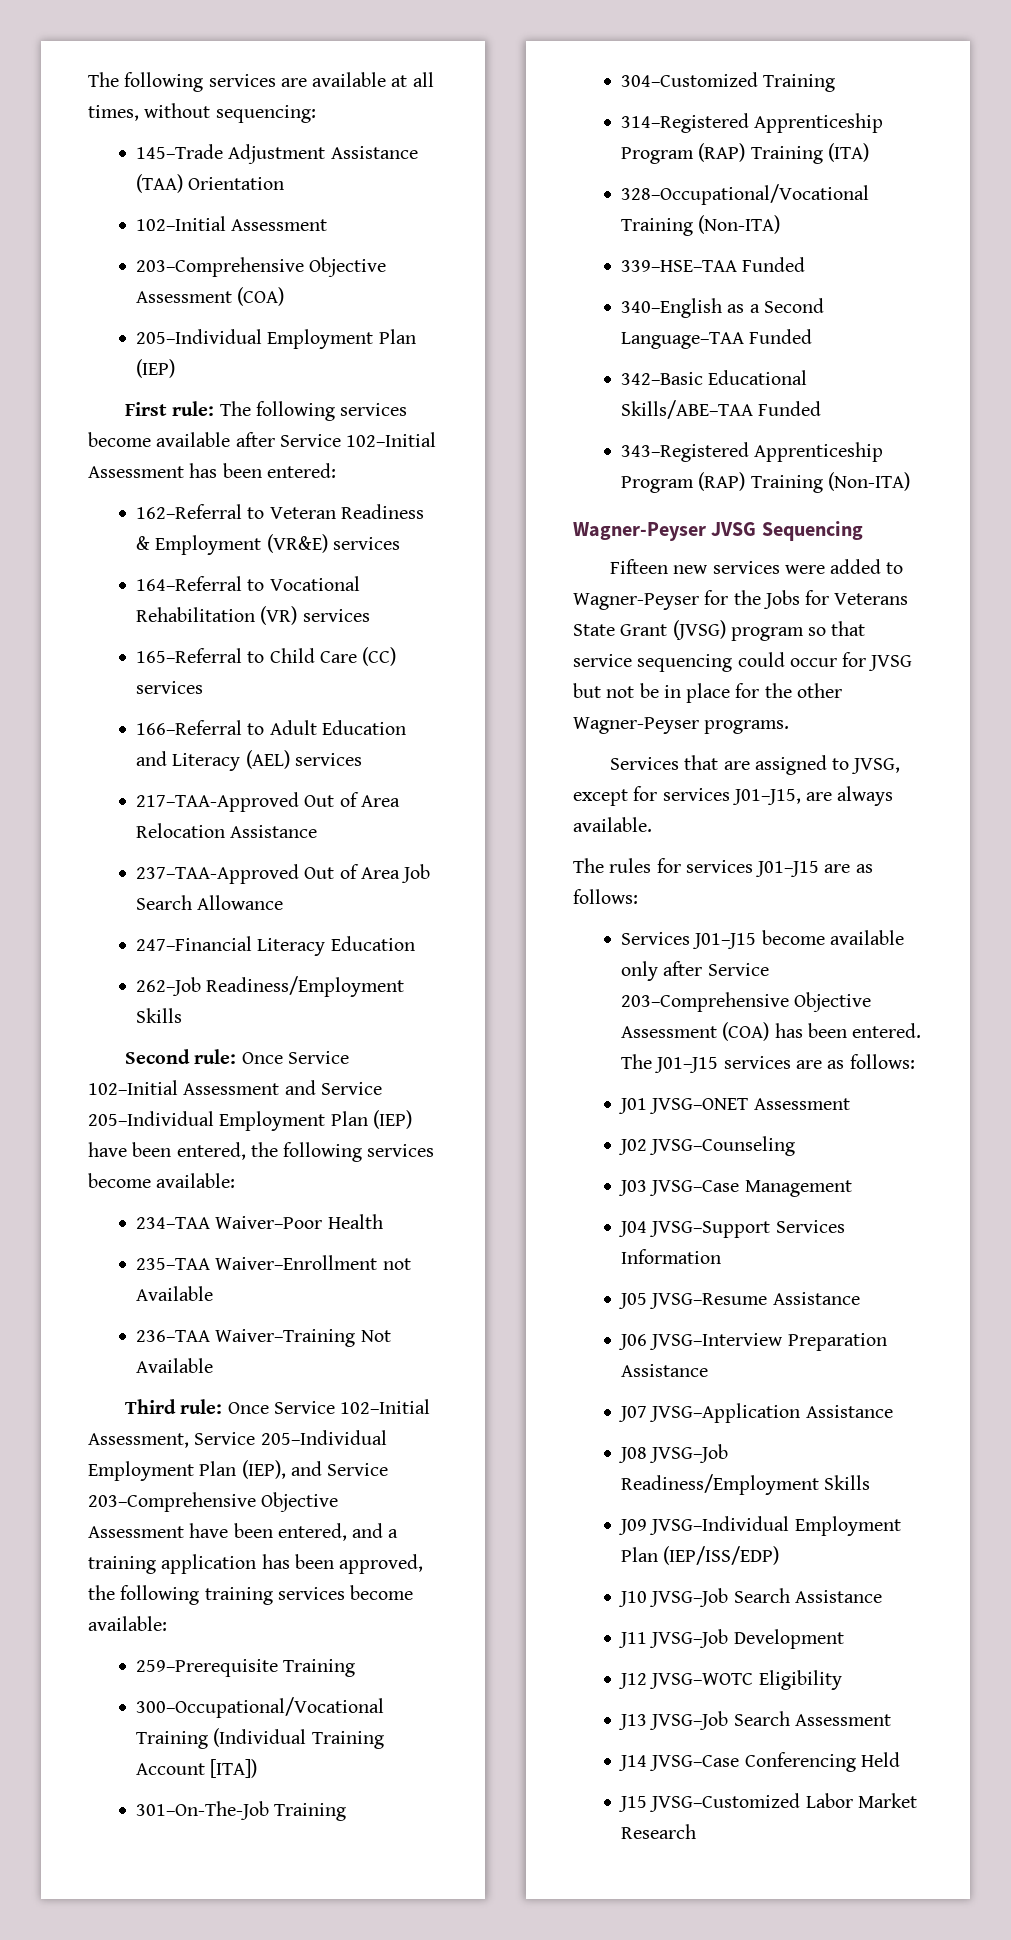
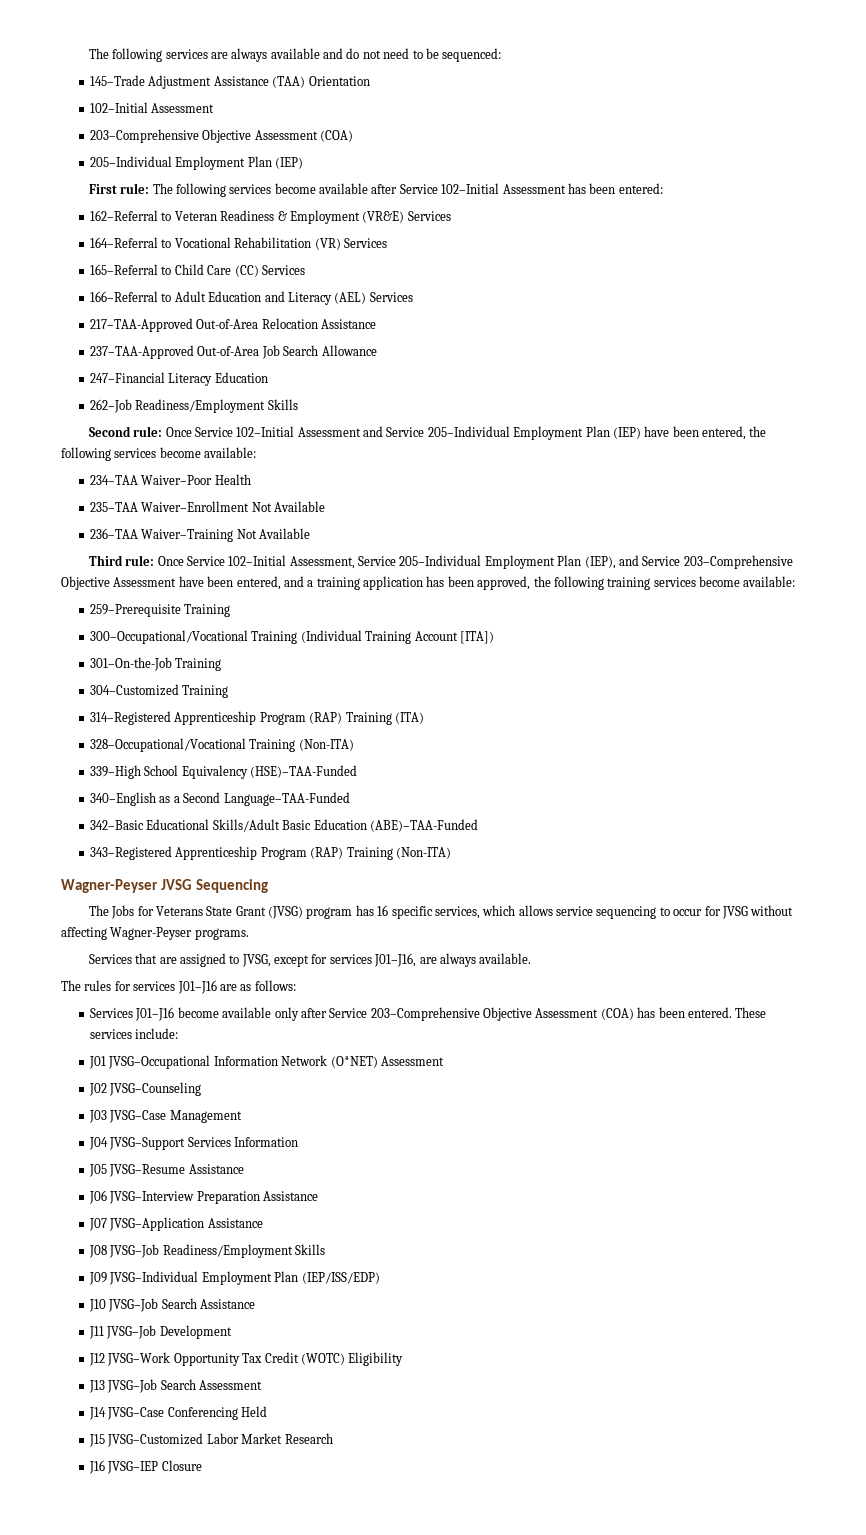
- The following services are available at all times, without sequencing:
+ The following services are always available and do not need to be sequenced:
- 162–Referral to Veteran Readiness & Employment (VR&E) services
+ 162–Referral to Veteran Readiness & Employment (VR&E) Services
- 164–Referral to Vocational Rehabilitation (VR) services
+ 164–Referral to Vocational Rehabilitation (VR) Services
- 165–Referral to Child Care (CC) services
+ 165–Referral to Child Care (CC) Services
- 166–Referral to Adult Education and Literacy (AEL) services
+ 166–Referral to Adult Education and Literacy (AEL) Services
- 217–TAA-Approved Out of Area Relocation Assistance
+ 217–TAA-Approved Out-of-Area Relocation Assistance
- 237–TAA-Approved Out of Area Job Search Allowance
+ 237–TAA-Approved Out-of-Area Job Search Allowance
- 235–TAA Waiver–Enrollment not Available
+ 235–TAA Waiver–Enrollment Not Available
- 301–On-The-Job Training
+ 301–On-the-Job Training
- 339–HSE–TAA Funded
+ 339–High School Equivalency (HSE)–TAA-Funded
- 340–English as a Second Language–TAA Funded
+ 340–English as a Second Language–TAA-Funded
- 342–Basic Educational Skills/ABE–TAA Funded
+ 342–Basic Educational Skills/Adult Basic Education (ABE)–TAA-Funded
- Fifteen new services were added to Wagner-Peyser for the Jobs for Veterans State Grant (JVSG) program so that service sequencing could occur for JVSG but not be in place for the other Wagner-Peyser programs.
+ The Jobs for Veterans State Grant (JVSG) program has 16 specific services, which allows service sequencing to occur for JVSG without affecting Wagner-Peyser programs.
- Services that are assigned to JVSG, except for services J01–J15, are always available.
+ Services that are assigned to JVSG, except for services J01–J16, are always available.
- The rules for services J01–J15 are as follows:
+ The rules for services J01–J16 are as follows:
- Services J01–J15 become available only after Service 203–Comprehensive Objective Assessment (COA) has been entered.
+ Services J01–J16 become available only after Service 203–Comprehensive Objective Assessment (COA) has been entered.
- The J01–J15 services are as follows:
- J01 JVSG–ONET Assessment
+ These services include:
+ J01 JVSG–Occupational Information Network (O*NET) Assessment
- J12 JVSG–WOTC Eligibility
+ J12 JVSG–Work Opportunity Tax Credit (WOTC) Eligibility
+ J16 JVSG–IEP Closure

